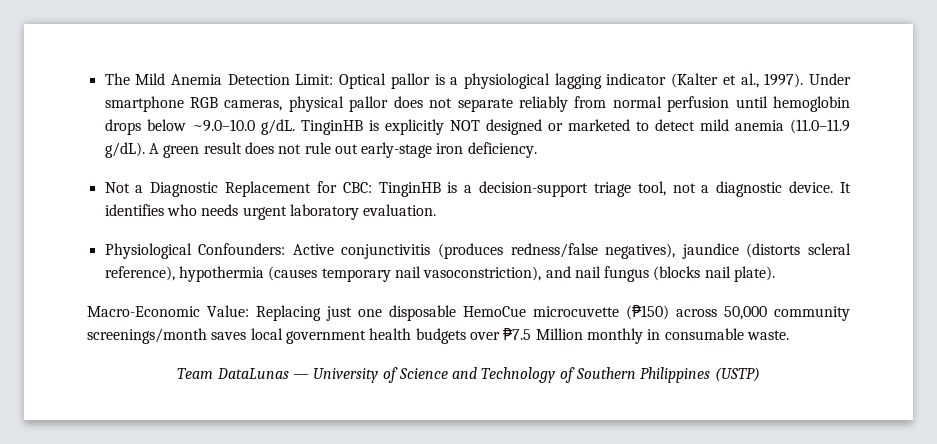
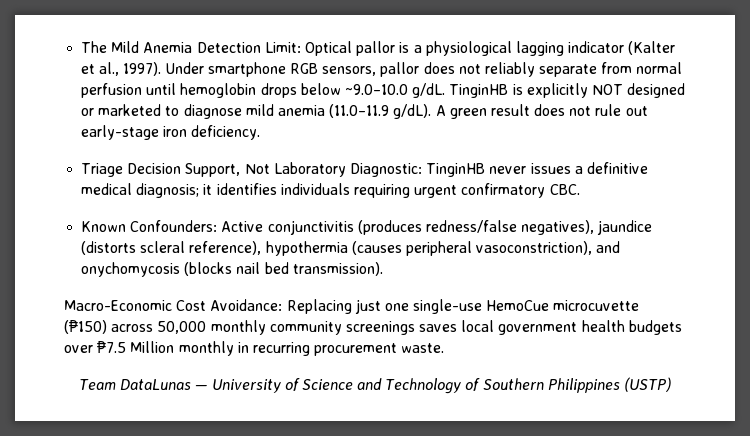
- Under smartphone RGB cameras, physical pallor does not separate reliably from normal perfusion until hemoglobin drops below ~9.0–10.0 g/dL.
+ Under smartphone RGB sensors, pallor does not reliably separate from normal perfusion until hemoglobin drops below ~9.0–10.0 g/dL.
- TinginHB is explicitly NOT designed or marketed to detect mild anemia (11.0–11.9 g/dL).
+ TinginHB is explicitly NOT designed or marketed to diagnose mild anemia (11.0–11.9 g/dL).
- Not a Diagnostic Replacement for CBC: TinginHB is a decision-support triage tool, not a diagnostic device. It identifies who needs urgent laboratory evaluation.
- Physiological Confounders: Active conjunctivitis (produces redness/false negatives), jaundice (distorts scleral reference), hypothermia (causes temporary nail vasoconstriction), and nail fungus (blocks nail plate).
+ Triage Decision Support, Not Laboratory Diagnostic: TinginHB never issues a definitive medical diagnosis; it identifies individuals requiring urgent confirmatory CBC.
+ Known Confounders: Active conjunctivitis (produces redness/false negatives), jaundice (distorts scleral reference), hypothermia (causes peripheral vasoconstriction), and onychomycosis (blocks nail bed transmission).
- Macro-Economic Value: Replacing just one disposable HemoCue microcuvette (₱150) across 50,000 community screenings/month saves local government health budgets over ₱7.5 Million monthly in consumable waste.
+ Macro-Economic Cost Avoidance: Replacing just one single-use HemoCue microcuvette (₱150) across 50,000 monthly community screenings saves local government health budgets over ₱7.5 Million monthly in recurring procurement waste.

